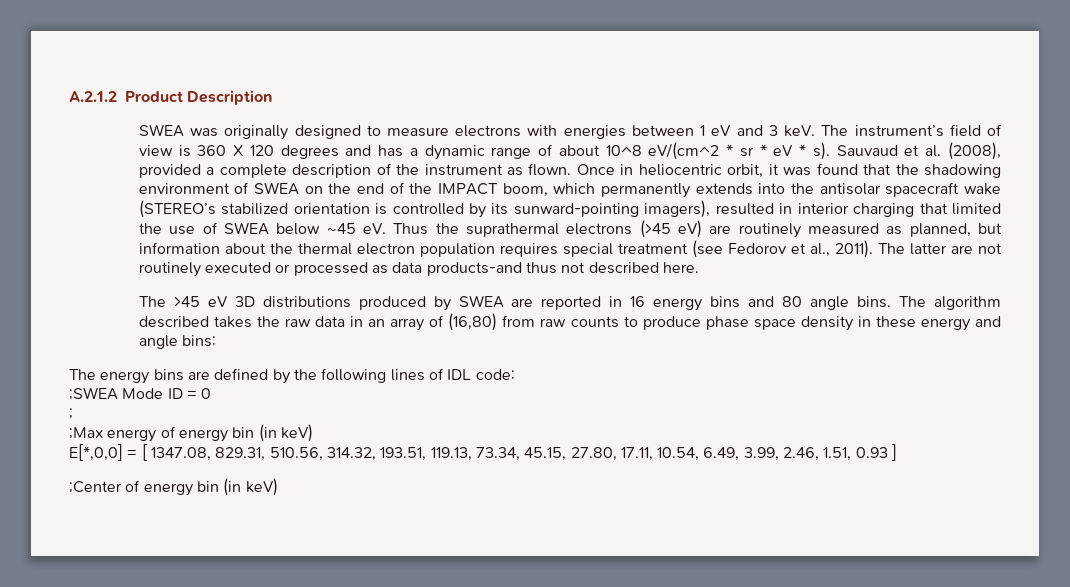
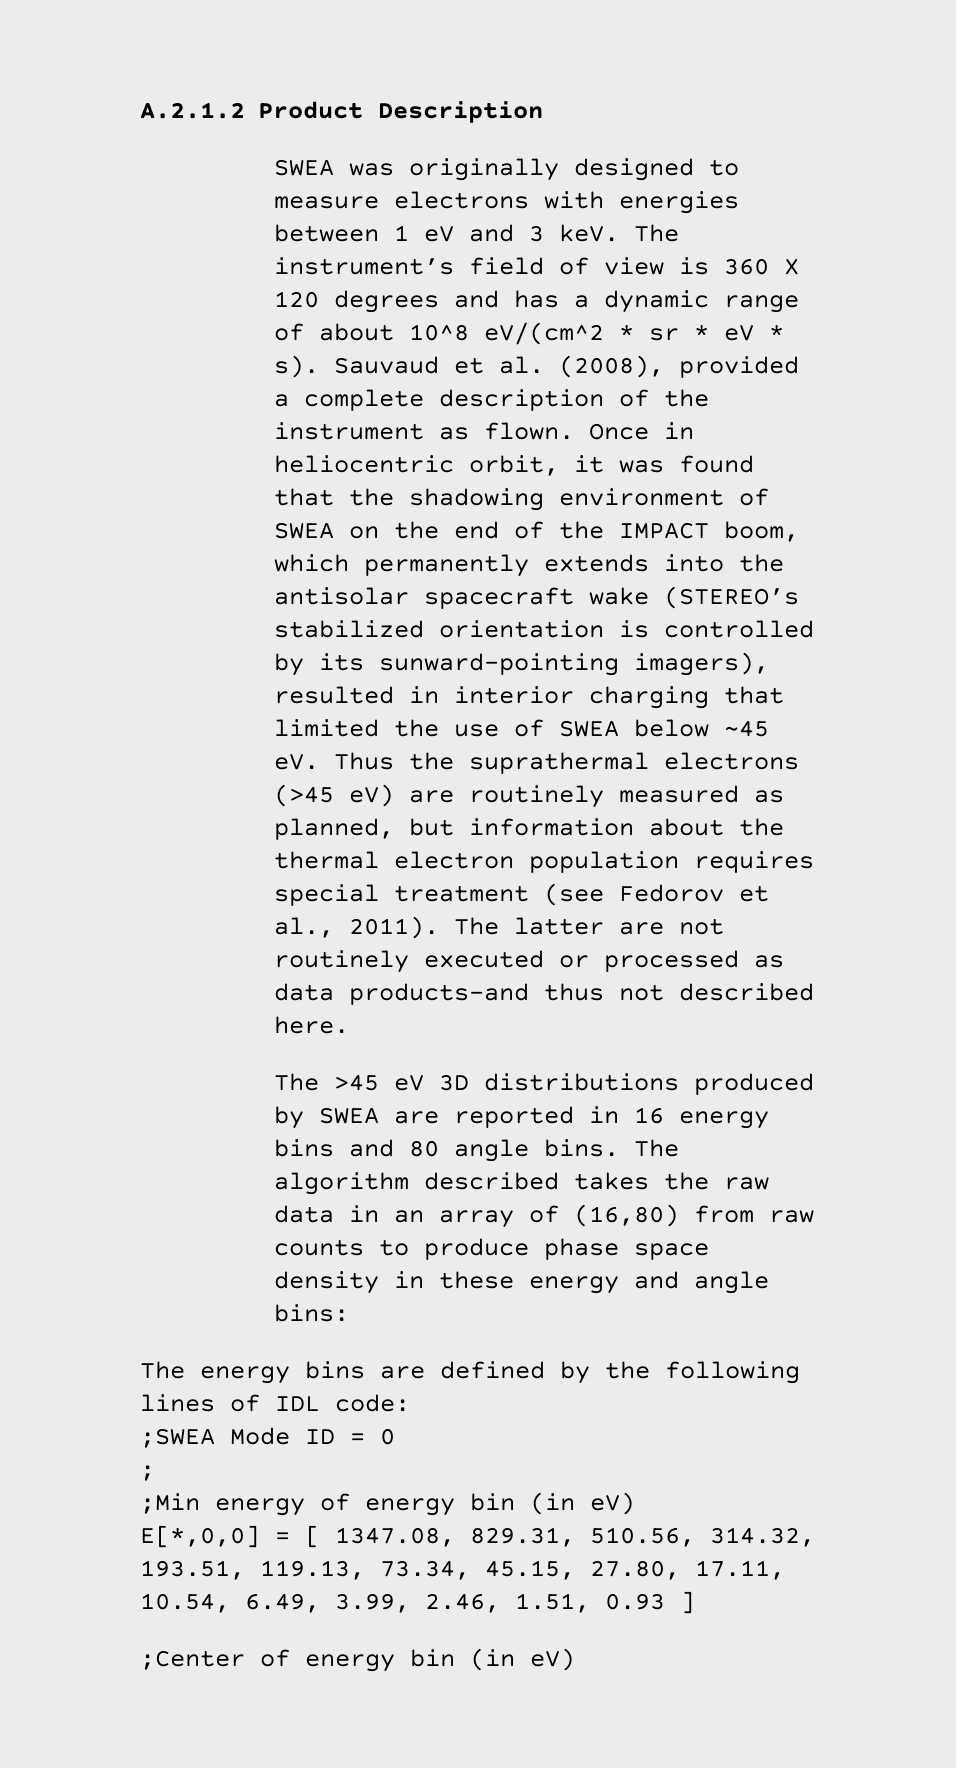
- ;Max energy of energy bin (in keV)
+ ;Min energy of energy bin (in eV)
- ;Center of energy bin (in keV)
+ ;Center of energy bin (in eV)

